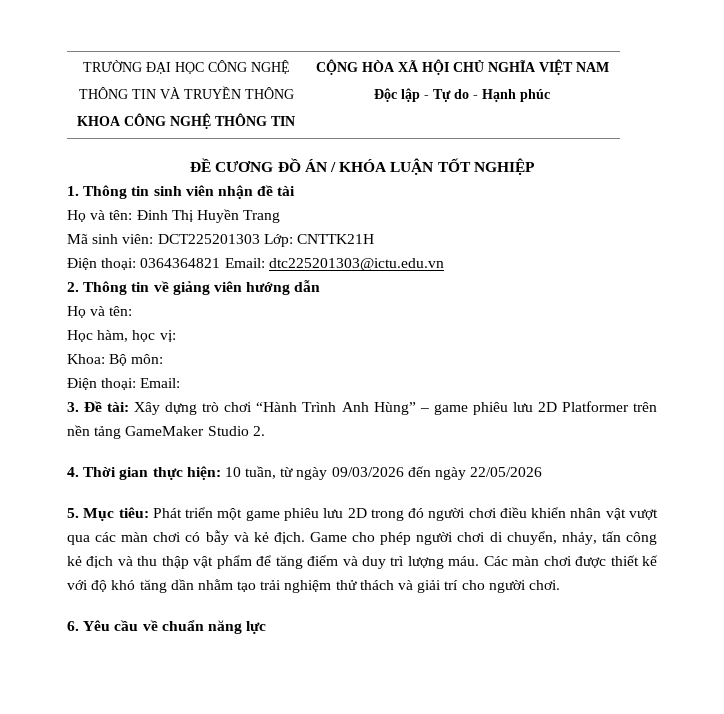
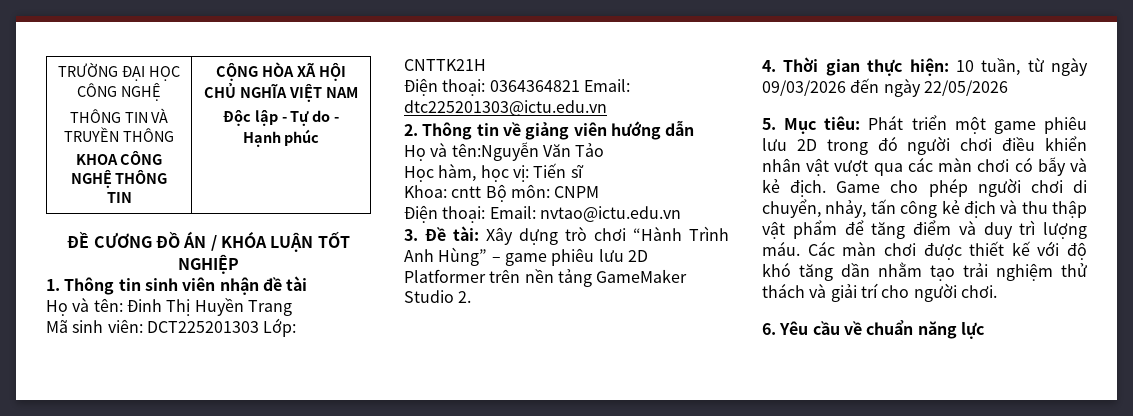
  2. Thông tin về giảng viên hướng dẫn
- Họ và tên:
+ Họ và tên:Nguyễn Văn Tảo
- Học hàm, học vị:
+ Học hàm, học vị: Tiến sĩ
- Khoa: Bộ môn:
+ Khoa: cntt Bộ môn: CNPM
- Điện thoại: Email:
+ Điện thoại: Email: nvtao@ictu.edu.vn

